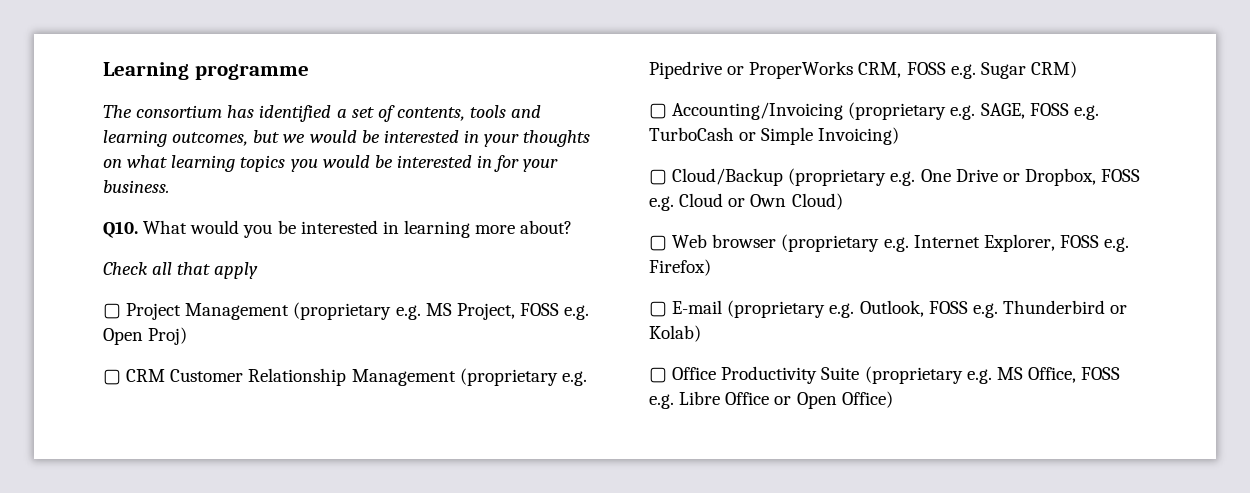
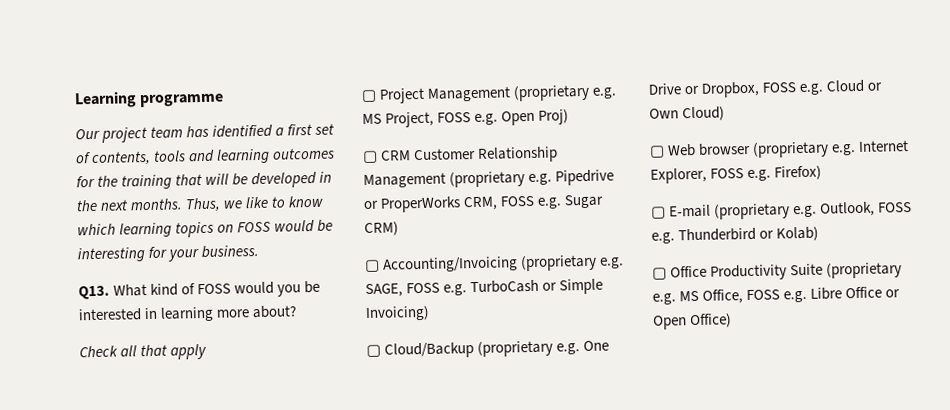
- The consortium has identified a set of contents, tools and learning outcomes, but we would be interested in your thoughts on what learning topics you would be interested in for your business.
- Q10. What would you be interested in learning more about?
+ Our project team has identified a first set of contents, tools and learning outcomes for the training that will be developed in the next months. Thus, we like to know which learning topics on FOSS would be interesting for your business.
+ Q13. What kind of FOSS would you be interested in learning more about?

